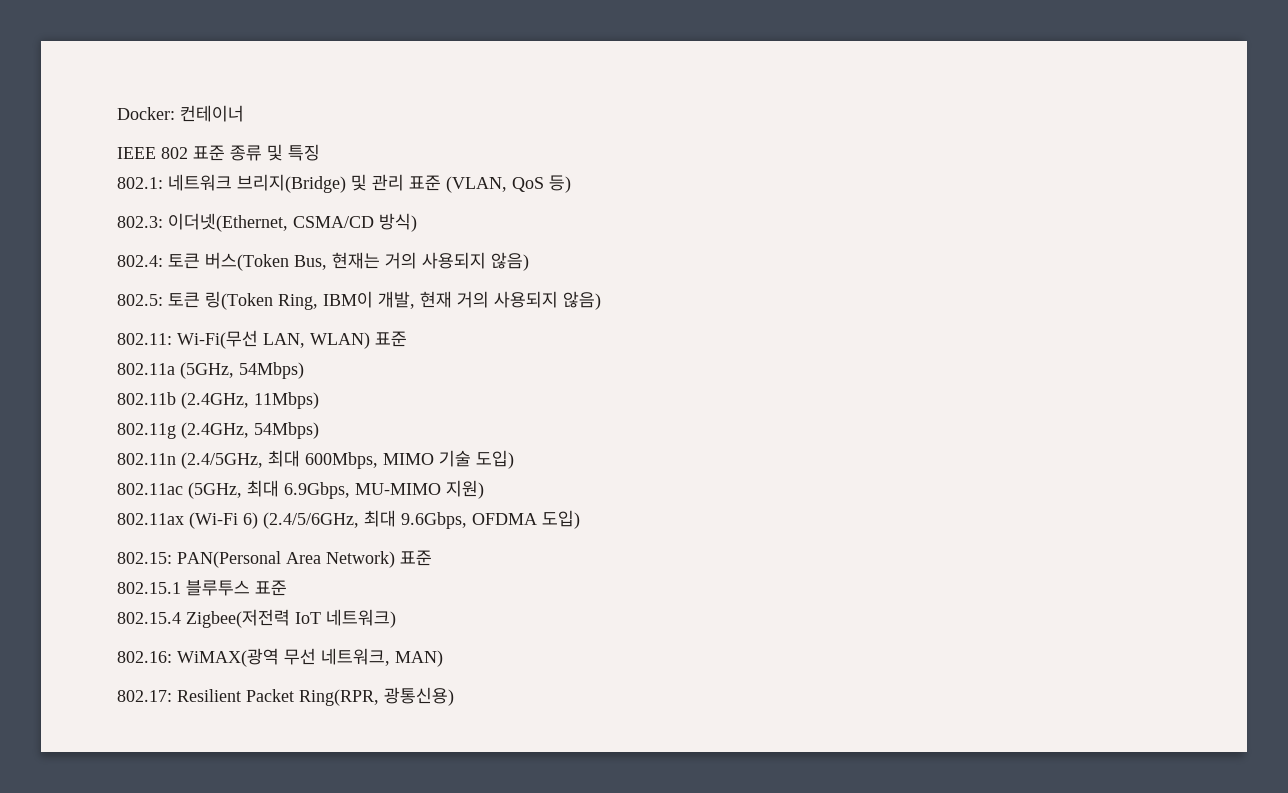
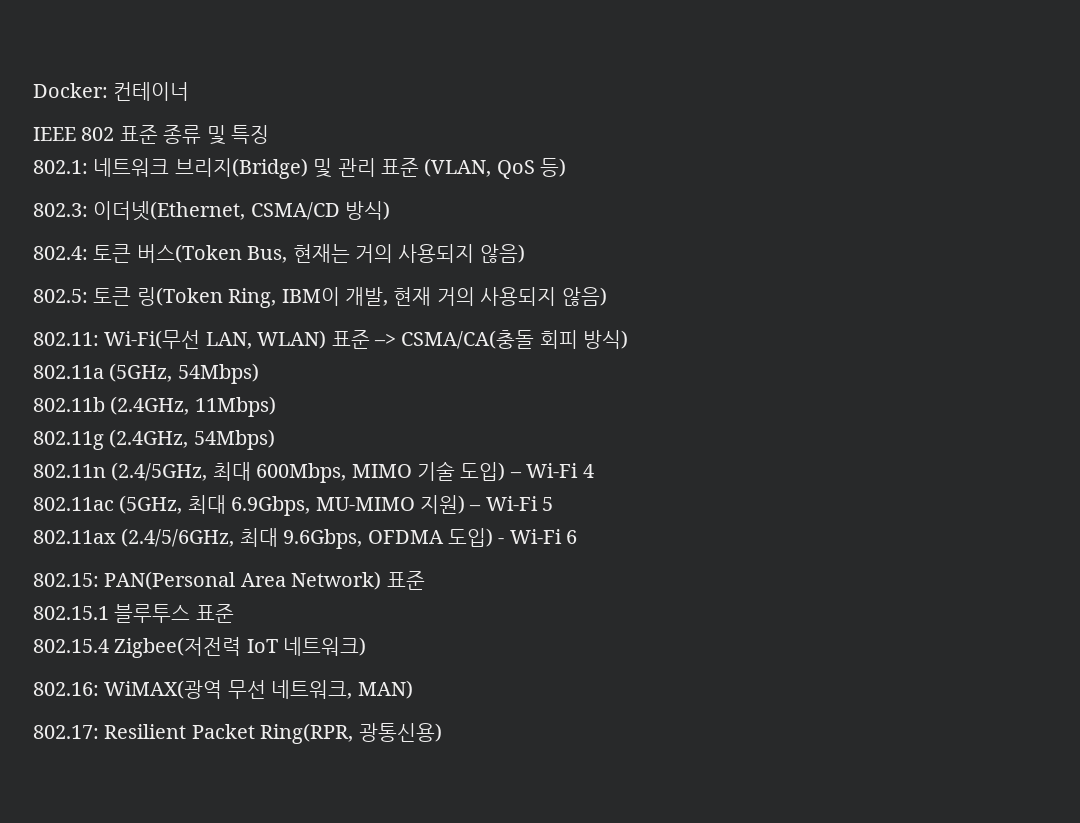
- 802.11: Wi-Fi(무선 LAN, WLAN) 표준
+ 802.11: Wi-Fi(무선 LAN, WLAN) 표준 –> CSMA/CA(충돌 회피 방식)
- 802.11n (2.4/5GHz, 최대 600Mbps, MIMO 기술 도입)
+ 802.11n (2.4/5GHz, 최대 600Mbps, MIMO 기술 도입) – Wi-Fi 4
- 802.11ac (5GHz, 최대 6.9Gbps, MU-MIMO 지원)
+ 802.11ac (5GHz, 최대 6.9Gbps, MU-MIMO 지원) – Wi-Fi 5
- 802.11ax (Wi-Fi 6) (2.4/5/6GHz, 최대 9.6Gbps, OFDMA 도입)
+ 802.11ax (2.4/5/6GHz, 최대 9.6Gbps, OFDMA 도입) - Wi-Fi 6

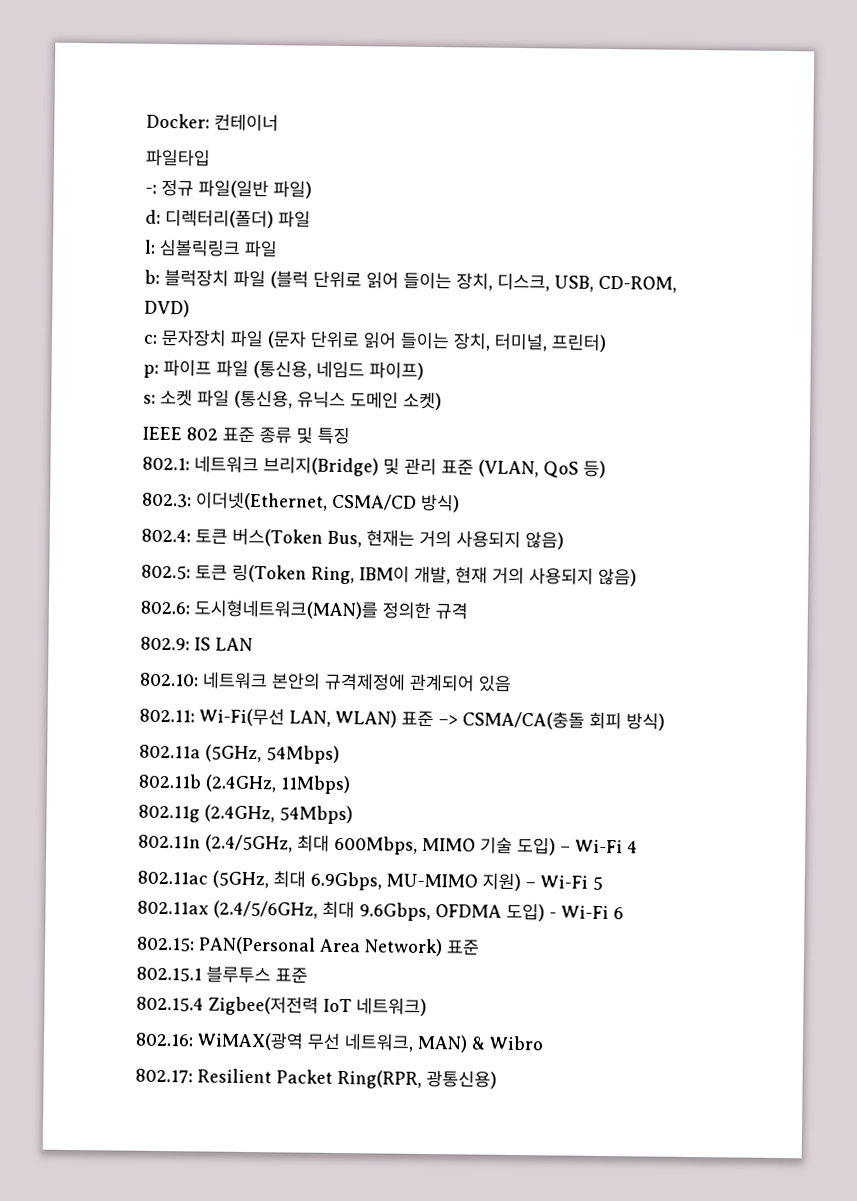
+ 파일타입
+ -: 정규 파일(일반 파일)
+ d: 디렉터리(폴더) 파일
+ l: 심볼릭링크 파일
+ b: 블럭장치 파일 (블럭 단위로 읽어 들이는 장치, 디스크, USB, CD-ROM, DVD)
+ c: 문자장치 파일 (문자 단위로 읽어 들이는 장치, 터미널, 프린터)
+ p: 파이프 파일 (통신용, 네임드 파이프)
+ s: 소켓 파일 (통신용, 유닉스 도메인 소켓)
+ 802.6: 도시형네트워크(MAN)를 정의한 규격
+ 802.9: IS LAN
+ 802.10: 네트워크 본안의 규격제정에 관계되어 있음
- 802.16: WiMAX(광역 무선 네트워크, MAN)
+ 802.16: WiMAX(광역 무선 네트워크, MAN) & Wibro

